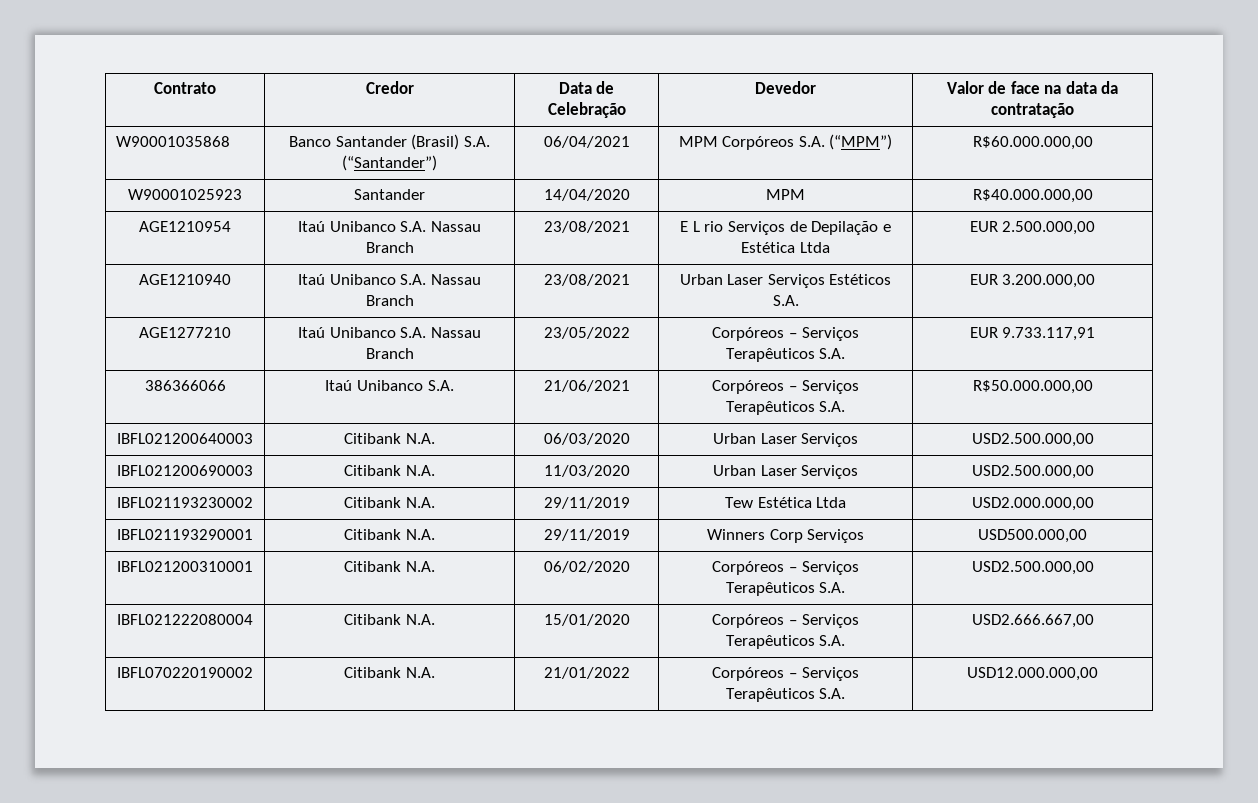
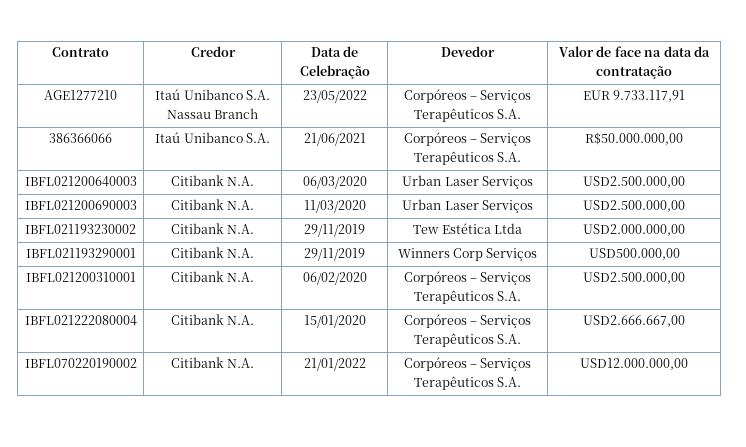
- W90001035868 | Banco Santander (Brasil) S.A. (“Santander”) | 06/04/2021 | MPM Corpóreos S.A. (“MPM”) | R$60.000.000,00
- W90001025923 | Santander | 14/04/2020 | MPM | R$40.000.000,00
- AGE1210954 | Itaú Unibanco S.A. Nassau Branch | 23/08/2021 | E L rio Serviços de Depilação e Estética Ltda | EUR 2.500.000,00
- AGE1210940 | Itaú Unibanco S.A. Nassau Branch | 23/08/2021 | Urban Laser Serviços Estéticos S.A. | EUR 3.200.000,00

